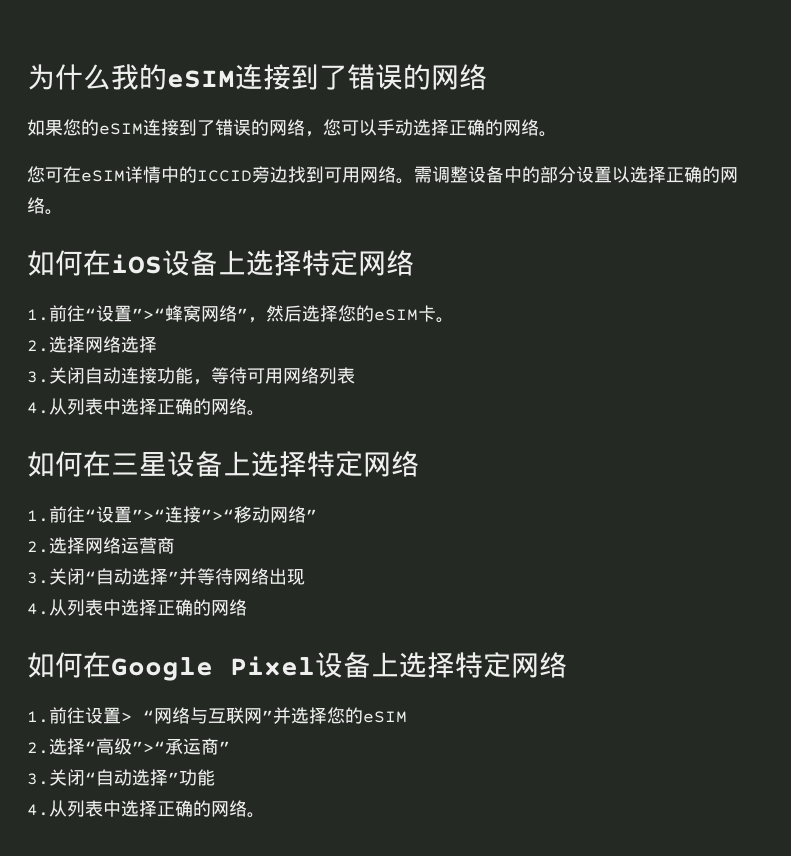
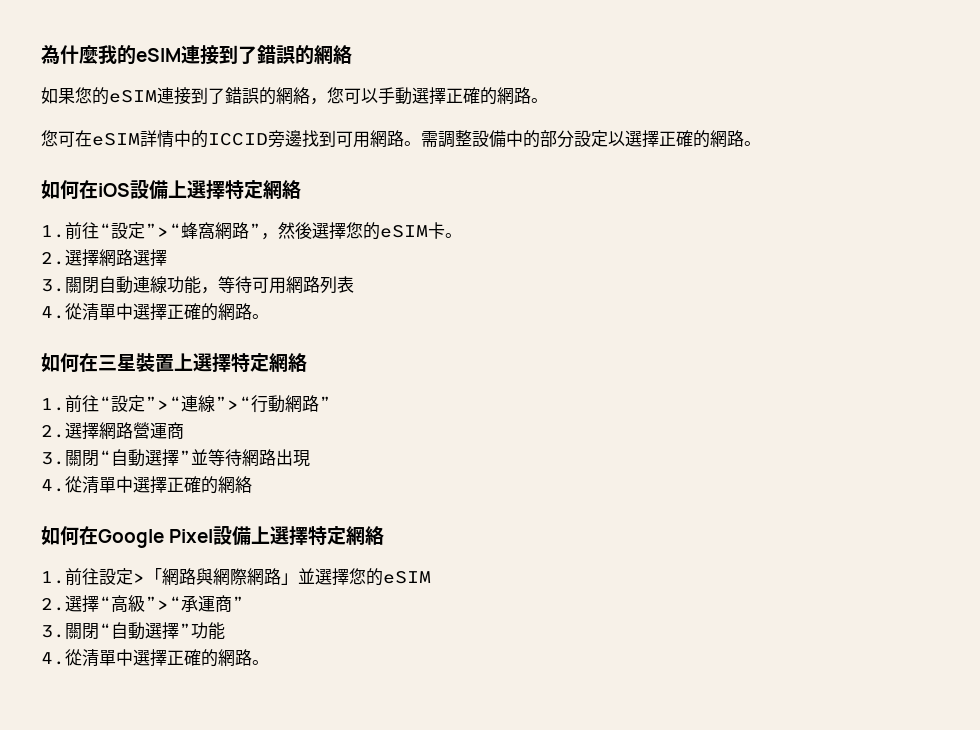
- 为什么我的eSIM连接到了错误的网络
+ 為什麼我的eSIM連接到了錯誤的網絡
- 如果您的eSIM连接到了错误的网络，您可以手动选择正确的网络。
+ 如果您的eSIM連接到了錯誤的網絡，您可以手動選擇正確的網路。
- 您可在eSIM详情中的ICCID旁边找到可用网络。需调整设备中的部分设置以选择正确的网络。
+ 您可在eSIM詳情中的ICCID旁邊找到可用網路。需調整設備中的部分設定以選擇正確的網路。
- 如何在iOS设备上选择特定网络
- 1.前往“设置”>“蜂窝网络”，然后选择您的eSIM卡。
+ 如何在iOS設備上選擇特定網絡
+ 1.前往“設定”>“蜂窩網路”，然後選擇您的eSIM卡。
- 2.选择网络选择
- 3.关闭自动连接功能，等待可用网络列表
- 4.从列表中选择正确的网络。
+ 2.選擇網路選擇
+ 3.關閉自動連線功能，等待可用網路列表
+ 4.從清單中選擇正確的網路。
- 如何在三星设备上选择特定网络
- 1.前往“设置”>“连接”>“移动网络”
+ 如何在三星裝置上選擇特定網絡
+ 1.前往“設定”>“連線”>“行動網路”
- 2.选择网络运营商
+ 2.選擇網路營運商
- 3.关闭“自动选择”并等待网络出现
- 4.从列表中选择正确的网络
- 如何在Google Pixel设备上选择特定网络
- 1.前往设置> “网络与互联网”并选择您的eSIM
- 2.选择“高级”>“承运商”
+ 3.關閉“自動選擇”並等待網路出現
+ 4.從清單中選擇正確的網絡
+ 如何在Google Pixel設備上選擇特定網絡
+ 1.前往設定>「網路與網際網路」並選擇您的eSIM
+ 2.選擇“高級”>“承運商”
- 3.关闭“自动选择”功能
- 4.从列表中选择正确的网络。
+ 3.關閉“自動選擇”功能
+ 4.從清單中選擇正確的網路。

